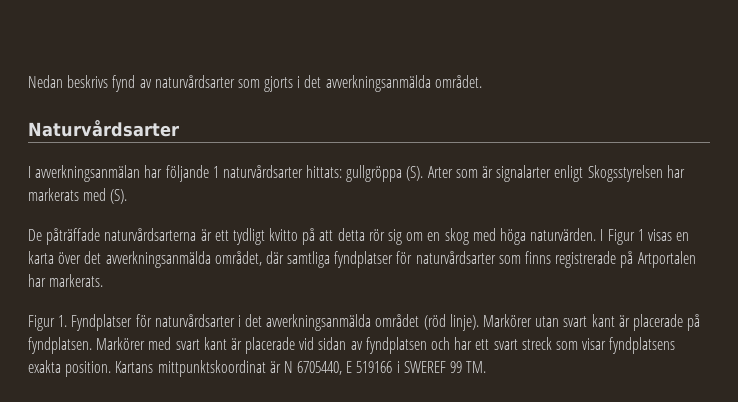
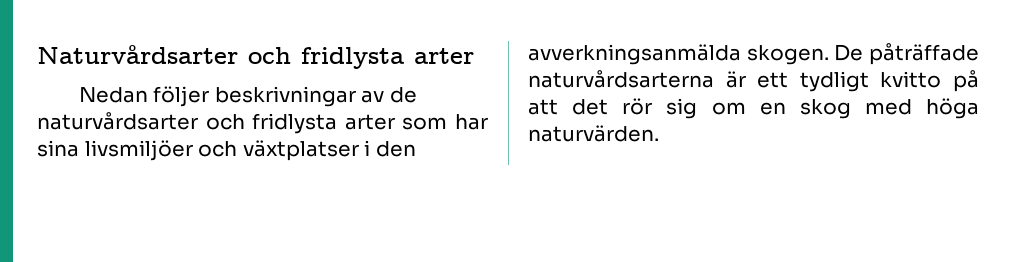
- Nedan beskrivs fynd av naturvårdsarter som gjorts i det avverkningsanmälda området.
- Naturvårdsarter
- I avverkningsanmälan har följande 1 naturvårdsarter hittats: gullgröppa (S). Arter som är signalarter enligt Skogsstyrelsen har markerats med (S).
- De påträffade naturvårdsarterna är ett tydligt kvitto på att detta rör sig om en skog med höga naturvärden. I Figur 1 visas en karta över det avverkningsanmälda området, där samtliga fyndplatser för naturvårdsarter som finns registrerade på Artportalen har markerats.
- Figur 1. Fyndplatser för naturvårdsarter i det avverkningsanmälda området (röd linje). Markörer utan svart kant är placerade på fyndplatsen. Markörer med svart kant är placerade vid sidan av fyndplatsen och har ett svart streck som visar fyndplatsens exakta position. Kartans mittpunktskoordinat är N 6705440, E 519166 i SWEREF 99 TM.
+ Naturvårdsarter och fridlysta arter
+ Nedan följer beskrivningar av de naturvårdsarter och fridlysta arter som har sina livsmiljöer och växtplatser i den avverkningsanmälda skogen. De påträffade naturvårdsarterna är ett tydligt kvitto på att det rör sig om en skog med höga naturvärden.

